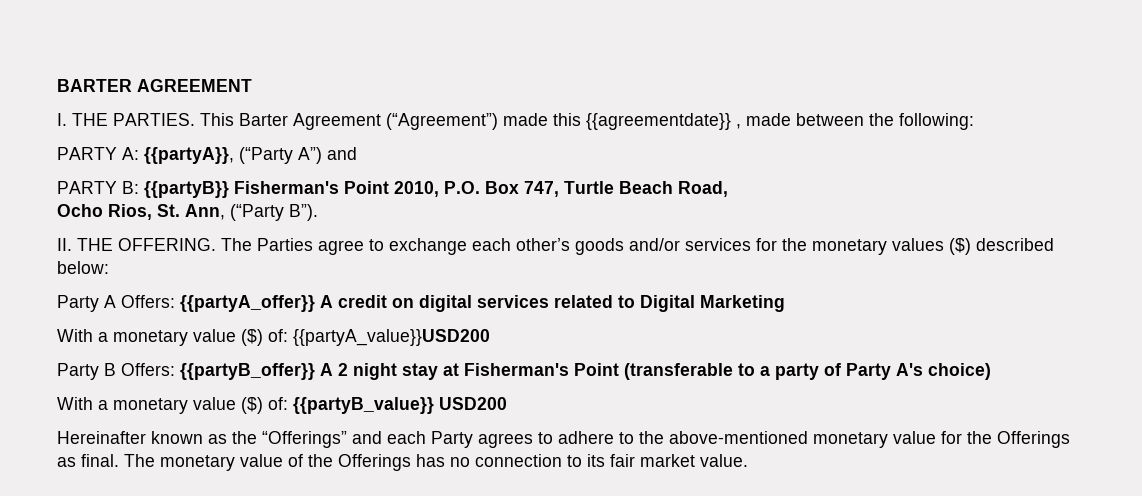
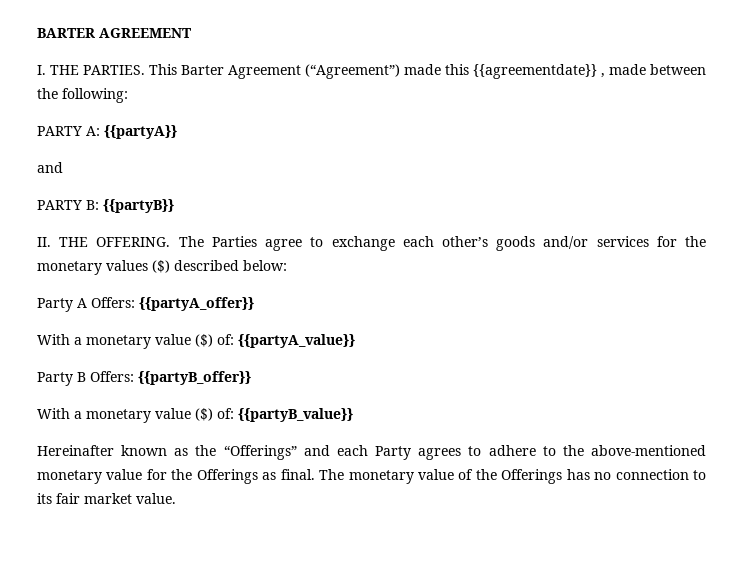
- PARTY A: {{partyA}}, (“Party A”) and
+ PARTY A: {{partyA}}
+ and
- PARTY B: {{partyB}} Fisherman's Point 2010, P.O. Box 747, Turtle Beach Road,
- Ocho Rios, St. Ann, (“Party B”).
+ PARTY B: {{partyB}}
- Party A Offers: {{partyA_offer}} A credit on digital services related to Digital Marketing
- With a monetary value ($) of: {{partyA_value}}USD200
+ Party A Offers: {{partyA_offer}}
+ With a monetary value ($) of: {{partyA_value}}
- Party B Offers: {{partyB_offer}} A 2 night stay at Fisherman's Point (transferable to a party of Party A's choice)
+ Party B Offers: {{partyB_offer}}
- With a monetary value ($) of: {{partyB_value}} USD200
+ With a monetary value ($) of: {{partyB_value}}

